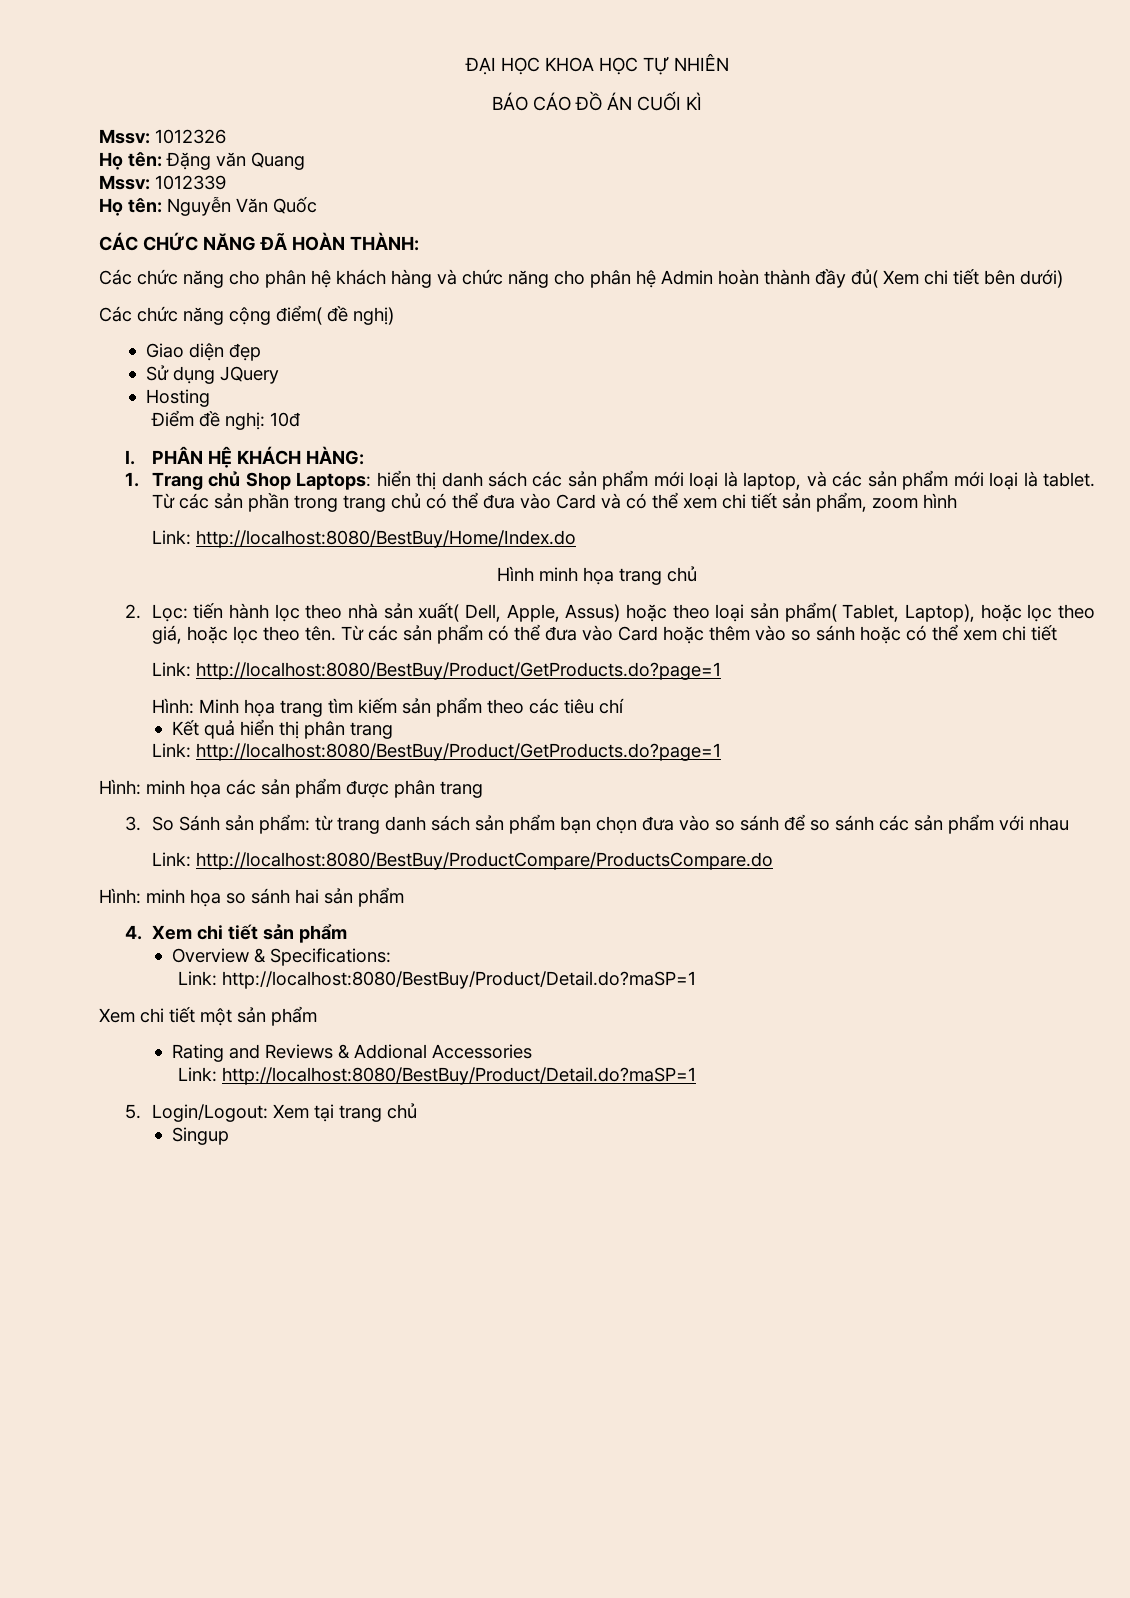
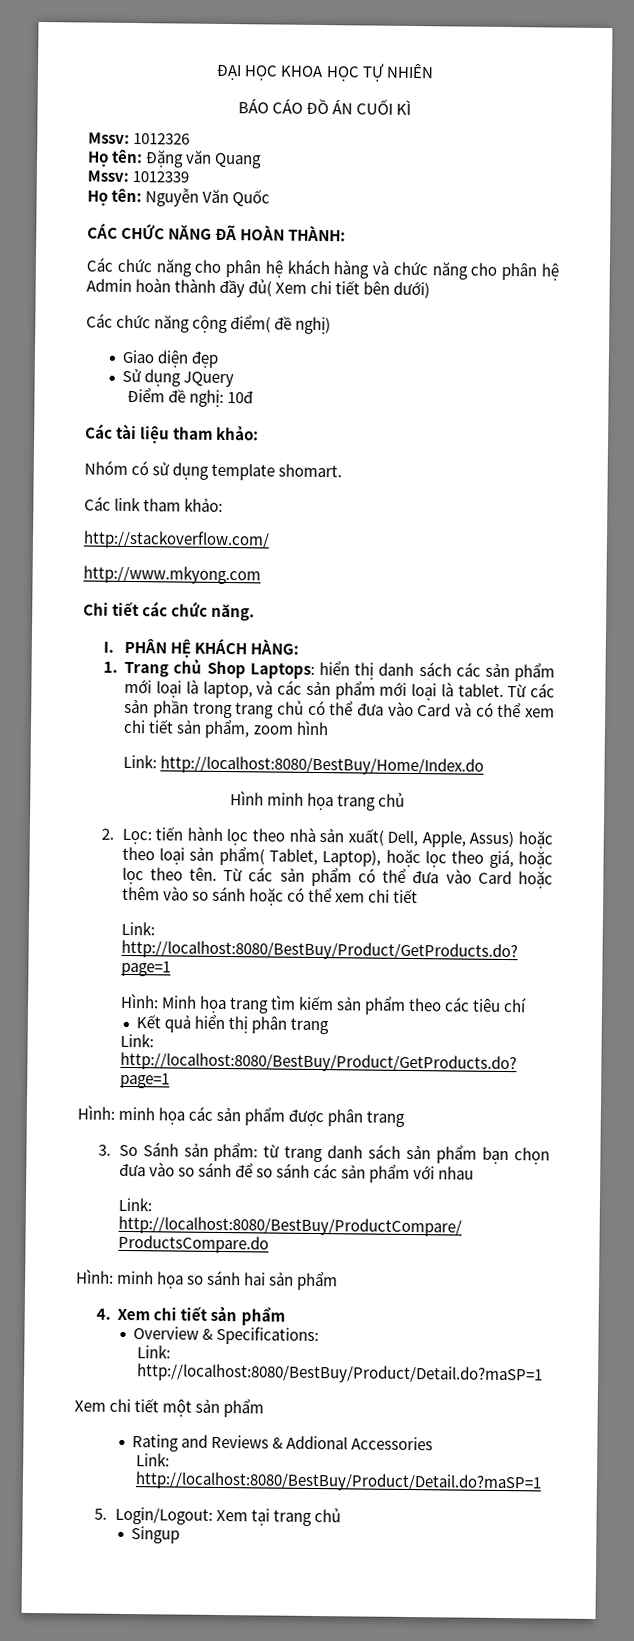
- Hosting
+ Các tài liệu tham khảo:
+ Nhóm có sử dụng template shomart.
+ Các link tham khảo:
+ http://stackoverflow.com/
+ http://www.mkyong.com
+ Chi tiết các chức năng.

